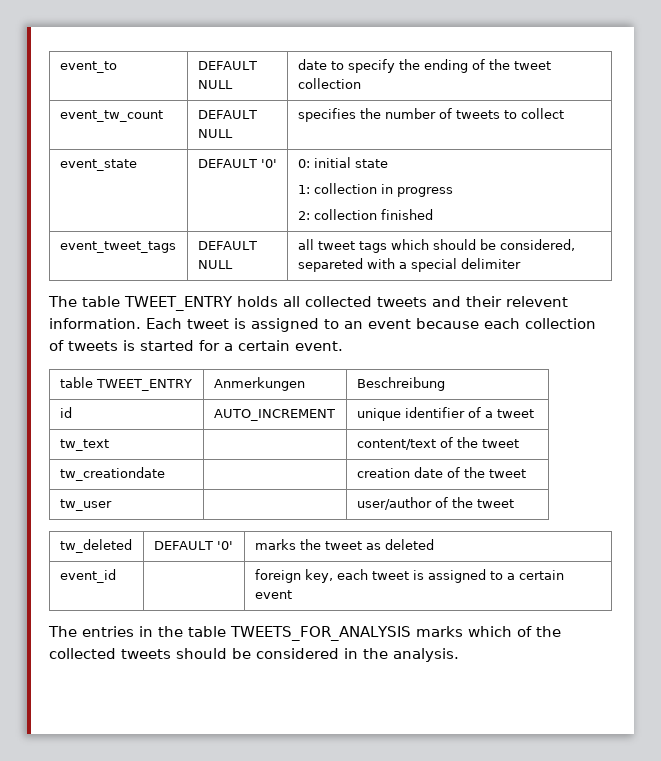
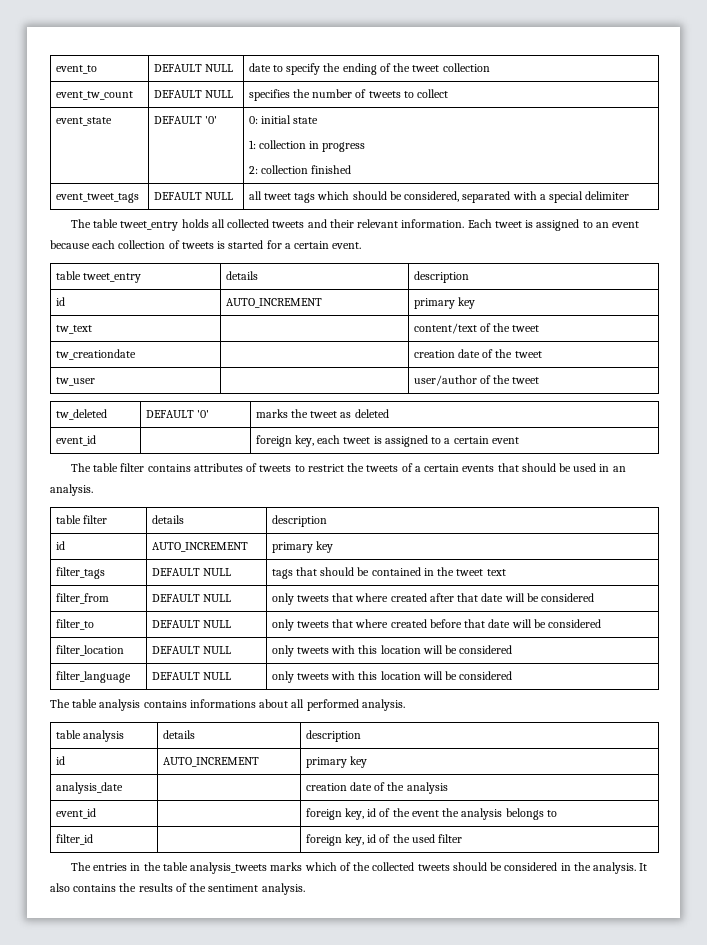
- event_tweet_tags | DEFAULT NULL | all tweet tags which should be considered, separeted with a special delimiter
+ event_tweet_tags | DEFAULT NULL | all tweet tags which should be considered, separated with a special delimiter
- The table TWEET_ENTRY holds all collected tweets and their relevent information.
+ The table tweet_entry holds all collected tweets and their relevant information.
- table TWEET_ENTRY | Anmerkungen | Beschreibung
- id | AUTO_INCREMENT | unique identifier of a tweet
+ table tweet_entry | details | description
+ id | AUTO_INCREMENT | primary key
+ The table filter contains attributes of tweets to restrict the tweets of a certain events that should be used in an analysis.
+ table filter | details | description
+ id | AUTO_INCREMENT | primary key
+ filter_tags | DEFAULT NULL | tags that should be contained in the tweet text
+ filter_from | DEFAULT NULL | only tweets that where created after that date will be considered
+ filter_to | DEFAULT NULL | only tweets that where created before that date will be considered
+ filter_location | DEFAULT NULL | only tweets with this location will be considered
+ filter_language | DEFAULT NULL | only tweets with this location will be considered
+ The table analysis contains informations about all performed analysis.
+ table analysis | details | description
+ id | AUTO_INCREMENT | primary key
+ analysis_date | | creation date of the analysis
+ event_id | | foreign key, id of the event the analysis belongs to
+ filter_id | | foreign key, id of the used filter
- The entries in the table TWEETS_FOR_ANALYSIS marks which of the collected tweets should be considered in the analysis.
+ The entries in the table analysis_tweets marks which of the collected tweets should be considered in the analysis.
+ It also contains the results of the sentiment analysis.

